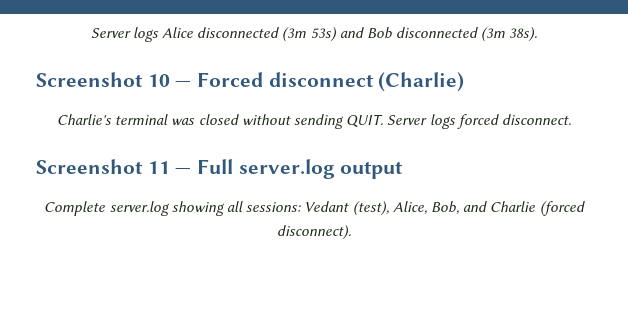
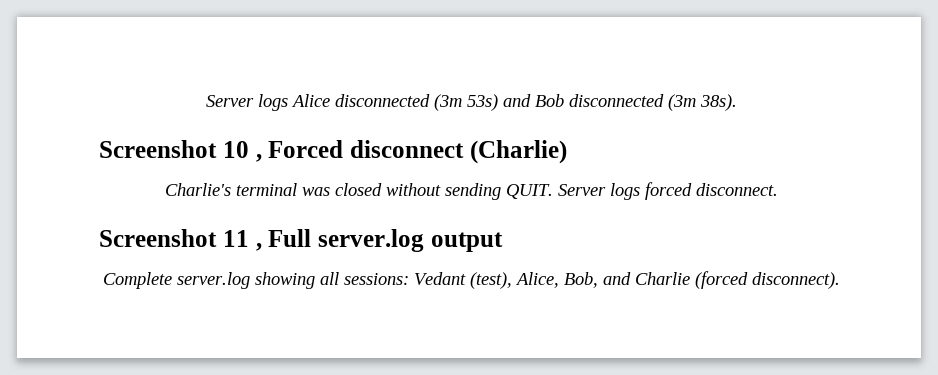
- Screenshot 10 — Forced disconnect (Charlie)
+ Screenshot 10 , Forced disconnect (Charlie)
- Screenshot 11 — Full server.log output
+ Screenshot 11 , Full server.log output

